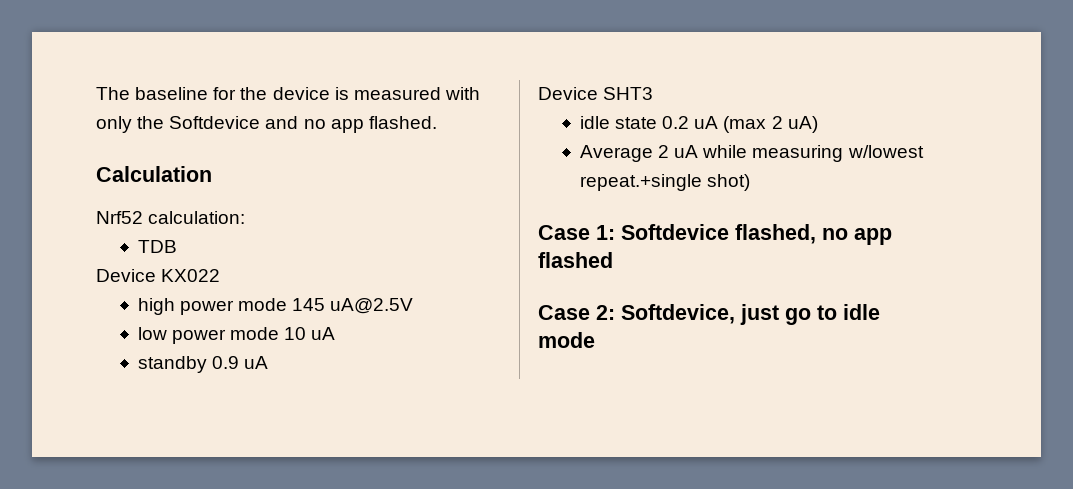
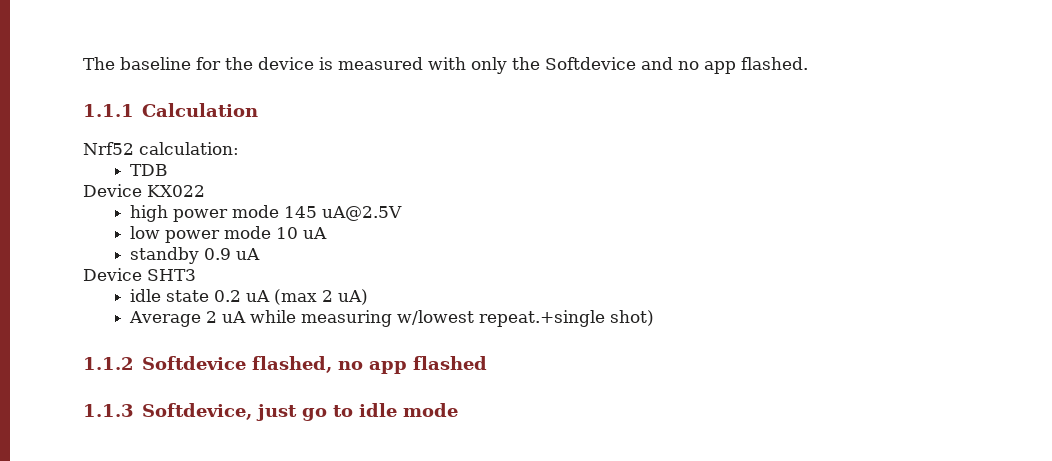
- Calculation
+ 1.1.1 Calculation
- Case 1: Softdevice flashed, no app flashed
+ 1.1.2 Softdevice flashed, no app flashed
- Case 2: Softdevice, just go to idle mode
+ 1.1.3 Softdevice, just go to idle mode

